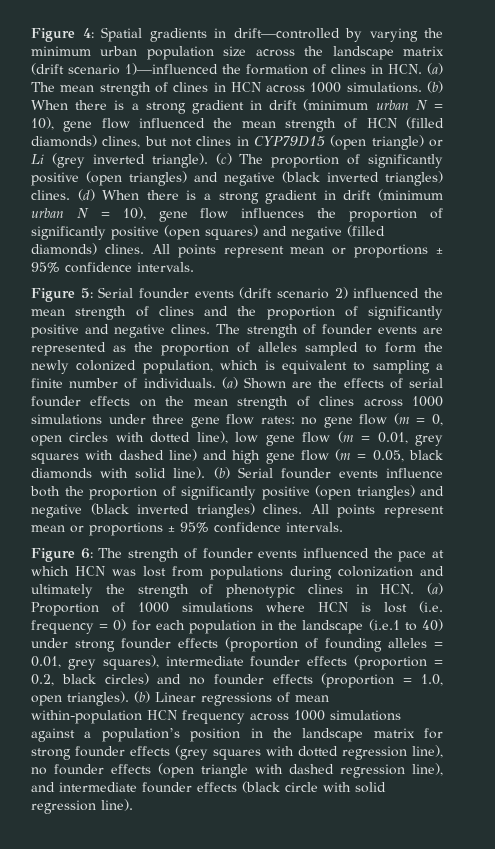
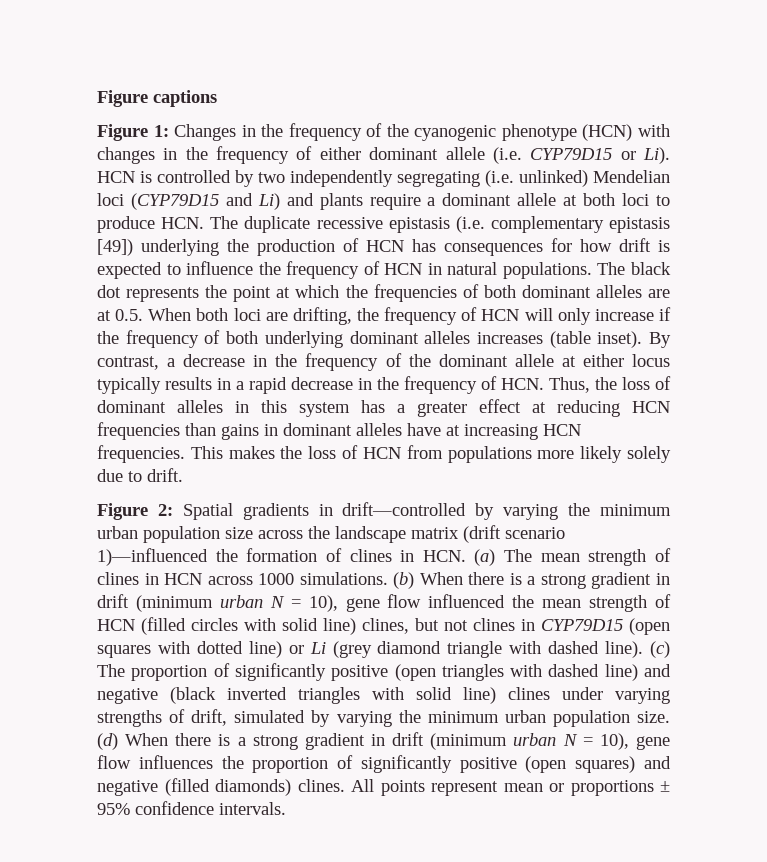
- Figure 4: Spatial gradients in drift—controlled by varying the minimum urban population size across the landscape matrix (drift scenario 1)—influenced the formation of clines in HCN. (a) The mean strength of clines in HCN across 1000 simulations.
+ Figure captions
+ Figure 1: Changes in the frequency of the cyanogenic phenotype (HCN) with changes in the frequency of either dominant allele (i.e. CYP79D15 or Li). HCN is controlled by two independently segregating (i.e. unlinked) Mendelian loci (CYP79D15 and Li) and plants require a dominant allele at both loci to produce HCN. The duplicate recessive epistasis (i.e. complementary epistasis [49]) underlying the production of HCN has consequences for how drift is expected to influence the frequency of HCN in natural populations. The black dot represents the point at which the frequencies of both dominant alleles are at 0.5. When both loci are drifting, the frequency of HCN will only increase if the frequency of both underlying dominant alleles increases (table inset). By contrast, a decrease in the frequency of the dominant allele at either locus typically results in a rapid decrease in the frequency of HCN. Thus, the loss of dominant alleles in this system has a greater effect at reducing HCN frequencies than gains in dominant alleles have at increasing HCN frequencies. This makes the loss of HCN from populations more likely solely due to drift.
+ Figure 2: Spatial gradients in drift—controlled by varying the minimum urban population size across the landscape matrix (drift scenario 1)—influenced the formation of clines in HCN. (a) The mean strength of clines in HCN across 1000 simulations.
- (b) When there is a strong gradient in drift (minimum urban N = 10), gene flow influenced the mean strength of HCN (filled diamonds) clines, but not clines in CYP79D15 (open triangle) or Li (grey inverted triangle).
+ (b) When there is a strong gradient in drift (minimum urban N = 10), gene flow influenced the mean strength of HCN (filled circles with solid line) clines, but not clines in CYP79D15 (open squares with dotted line) or Li (grey diamond triangle with dashed line).
- (c) The proportion of significantly positive (open triangles) and negative (black inverted triangles) clines.
+ (c) The proportion of significantly positive (open triangles with dashed line) and negative (black inverted triangles with solid line) clines under varying strengths of drift, simulated by varying the minimum urban population size.
- Figure 5: Serial founder events (drift scenario 2) influenced the mean strength of clines and the proportion of significantly positive and negative clines. The strength of founder events are represented as the proportion of alleles sampled to form the newly colonized population, which is equivalent to sampling a finite number of individuals. (a) Shown are the effects of serial founder effects on the mean strength of clines across 1000 simulations under three gene flow rates: no gene flow (m = 0, open circles with dotted line), low gene flow (m = 0.01, grey squares with dashed line) and high gene flow (m = 0.05, black diamonds with solid line). (b) Serial founder events influence both the proportion of significantly positive (open triangles) and negative (black inverted triangles) clines. All points represent mean or proportions ± 95% confidence intervals.
- Figure 6: The strength of founder events influenced the pace at which HCN was lost from populations during colonization and ultimately the strength of phenotypic clines in HCN. (a) Proportion of 1000 simulations where HCN is lost (i.e. frequency = 0) for each population in the landscape (i.e.1 to 40) under strong founder effects (proportion of founding alleles = 0.01, grey squares), intermediate founder effects (proportion = 0.2, black circles) and no founder effects (proportion = 1.0, open triangles). (b) Linear regressions of mean within-population HCN frequency across 1000 simulations against a population’s position in the landscape matrix for strong founder effects (grey squares with dotted regression line), no founder effects (open triangle with dashed regression line), and intermediate founder effects (black circle with solid regression line).

